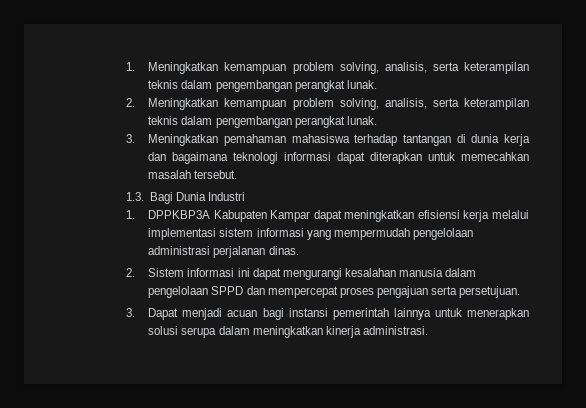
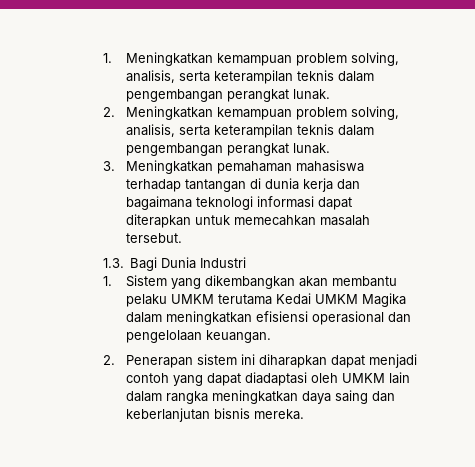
- 1. DPPKBP3A Kabupaten Kampar dapat meningkatkan efisiensi kerja melalui implementasi sistem informasi yang mempermudah pengelolaan administrasi perjalanan dinas.
- 2. Sistem informasi ini dapat mengurangi kesalahan manusia dalam pengelolaan SPPD dan mempercepat proses pengajuan serta persetujuan.
- 3. Dapat menjadi acuan bagi instansi pemerintah lainnya untuk menerapkan solusi serupa dalam meningkatkan kinerja administrasi.
+ 1. Sistem yang dikembangkan akan membantu pelaku UMKM terutama Kedai UMKM Magika dalam meningkatkan efisiensi operasional dan pengelolaan keuangan.
+ 2. Penerapan sistem ini diharapkan dapat menjadi contoh yang dapat diadaptasi oleh UMKM lain dalam rangka meningkatkan daya saing dan keberlanjutan bisnis mereka.

